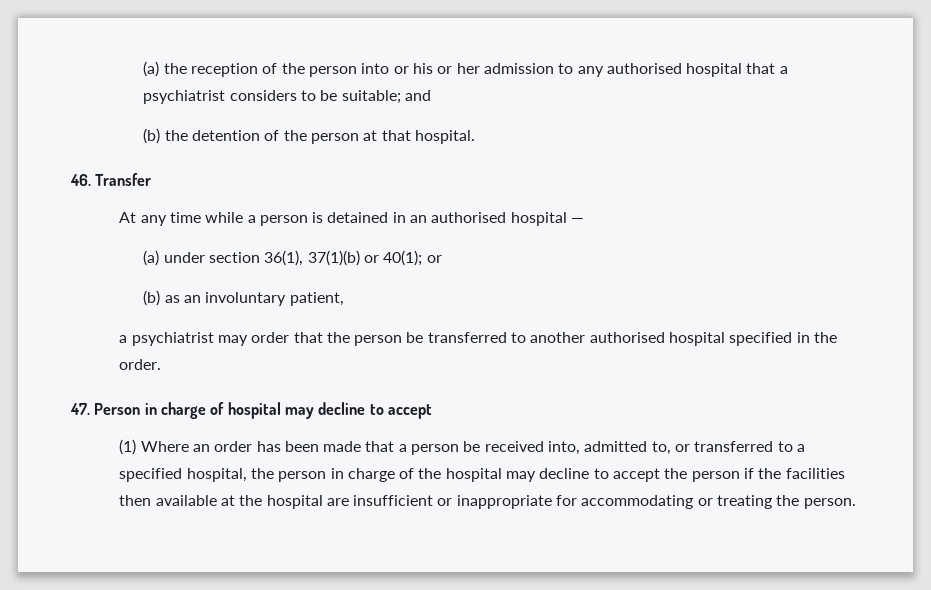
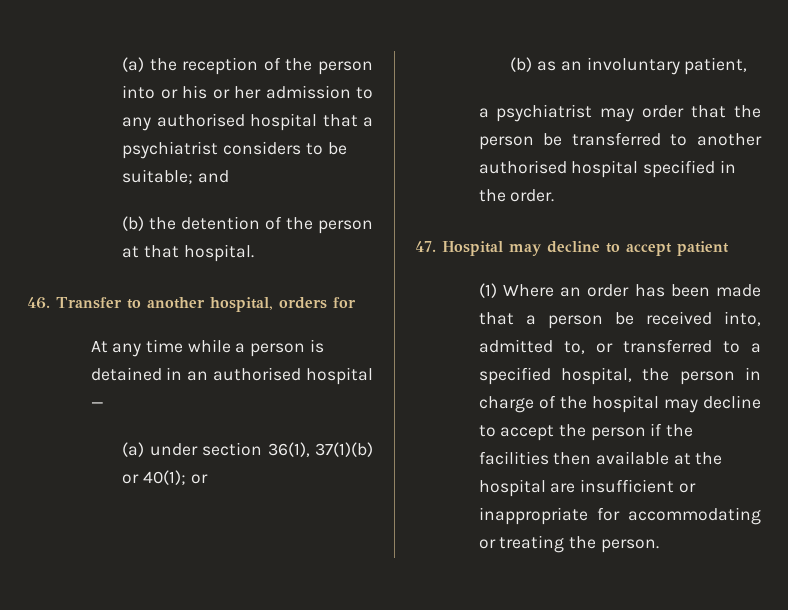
- 46. Transfer
+ 46. Transfer to another hospital, orders for
- 47. Person in charge of hospital may decline to accept
+ 47. Hospital may decline to accept patient

